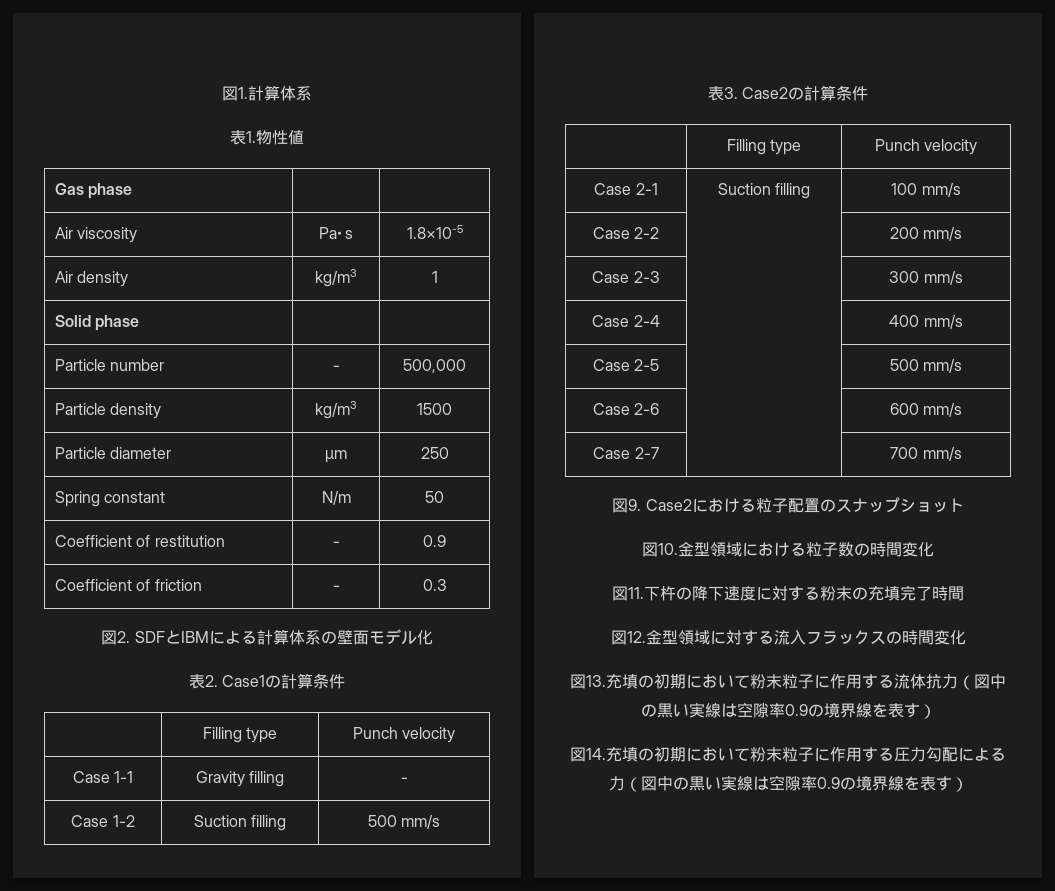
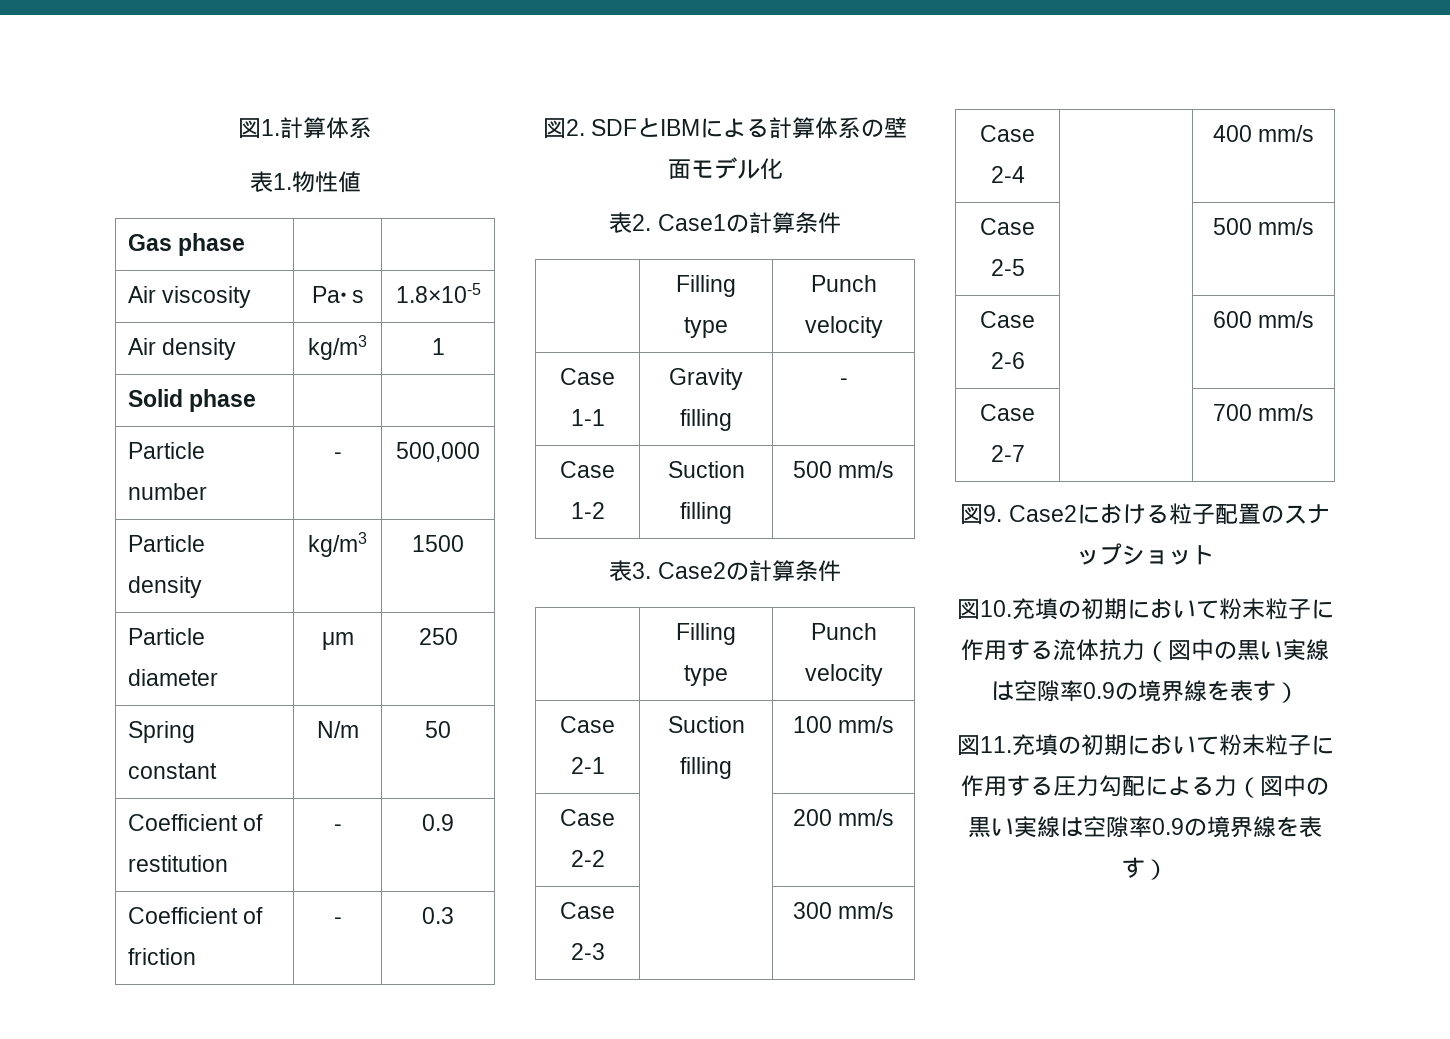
- 図10.金型領域における粒子数の時間変化
- 図11.下杵の降下速度に対する粉末の充填完了時間
- 図12.金型領域に対する流入フラックスの時間変化
- 図13.充填の初期において粉末粒子に作用する流体抗力（図中の黒い実線は空隙率0.9の境界線を表す）
+ 図10.充填の初期において粉末粒子に作用する流体抗力（図中の黒い実線は空隙率0.9の境界線を表す）
- 図14.充填の初期において粉末粒子に作用する圧力勾配による力（図中の黒い実線は空隙率0.9の境界線を表す）
+ 図11.充填の初期において粉末粒子に作用する圧力勾配による力（図中の黒い実線は空隙率0.9の境界線を表す）

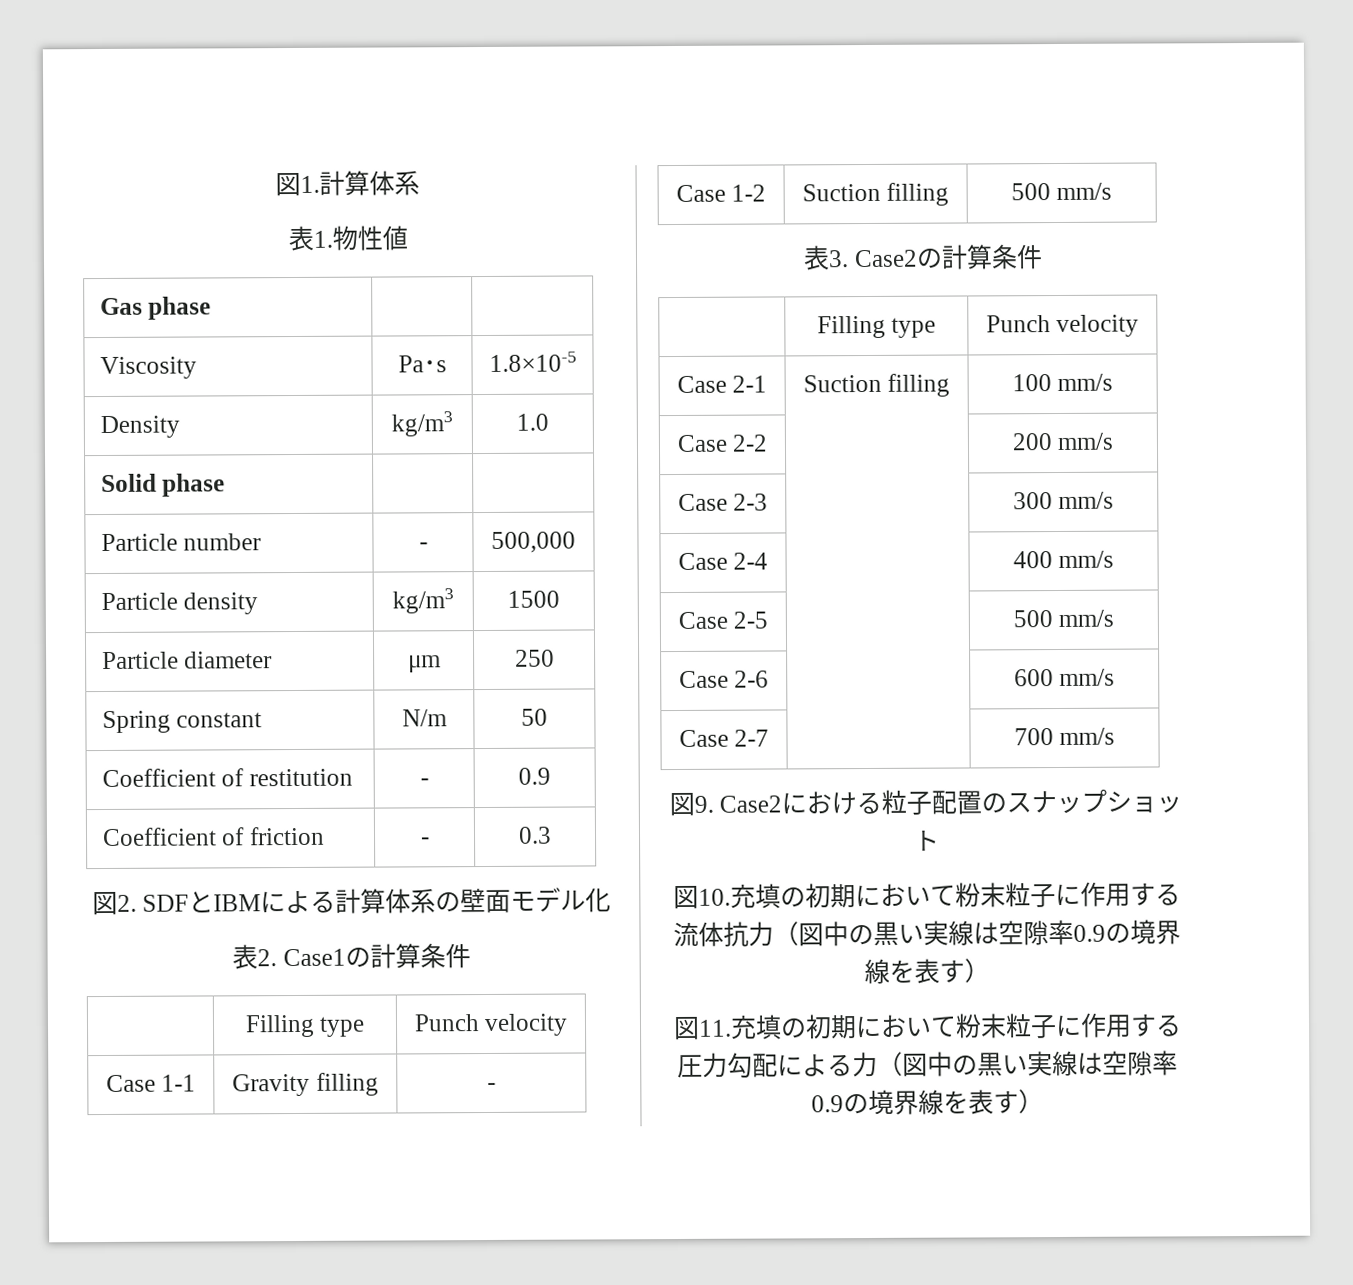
- Air viscosity | Pa･s | 1.8×10-5
+ Viscosity | Pa･s | 1.8×10-5
- Air density | kg/m3 | 1
+ Density | kg/m3 | 1.0

